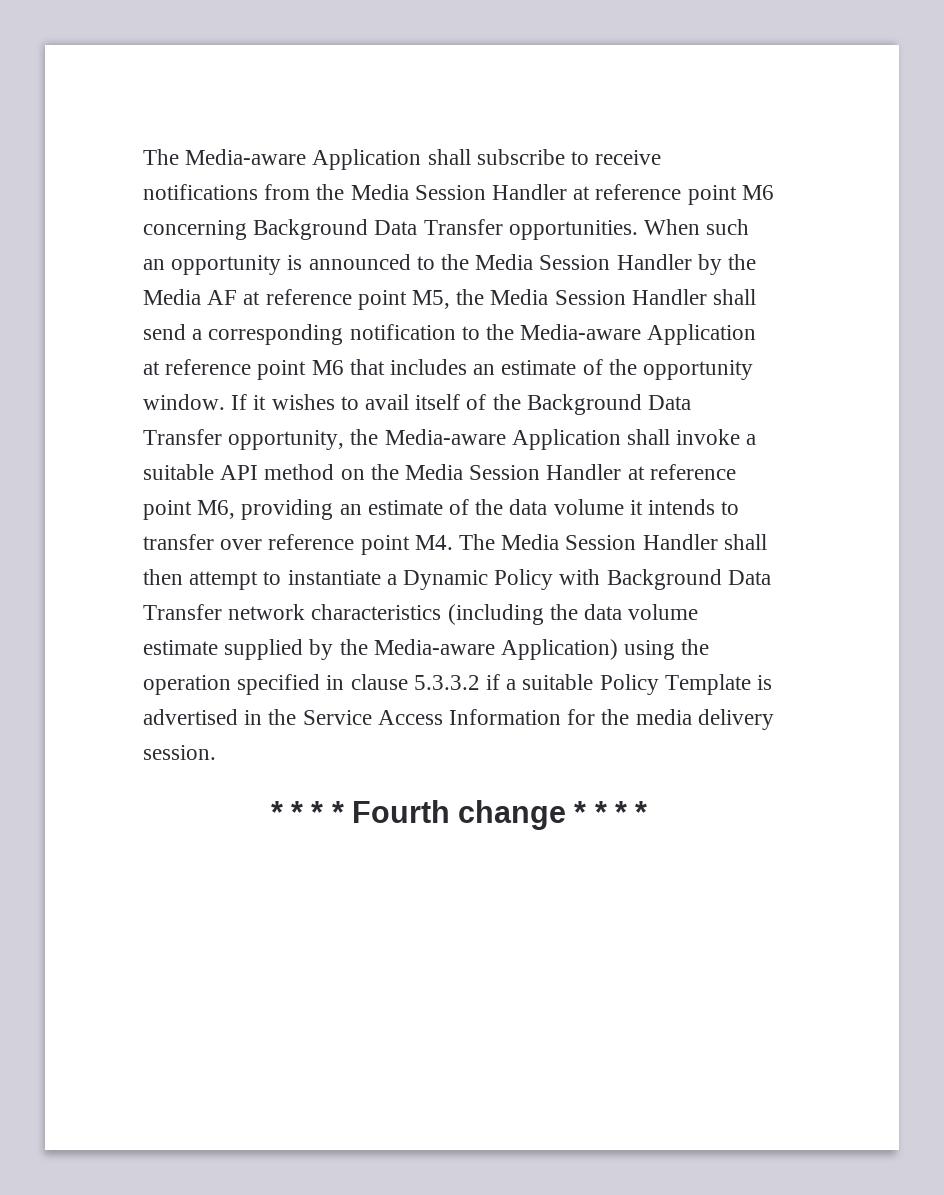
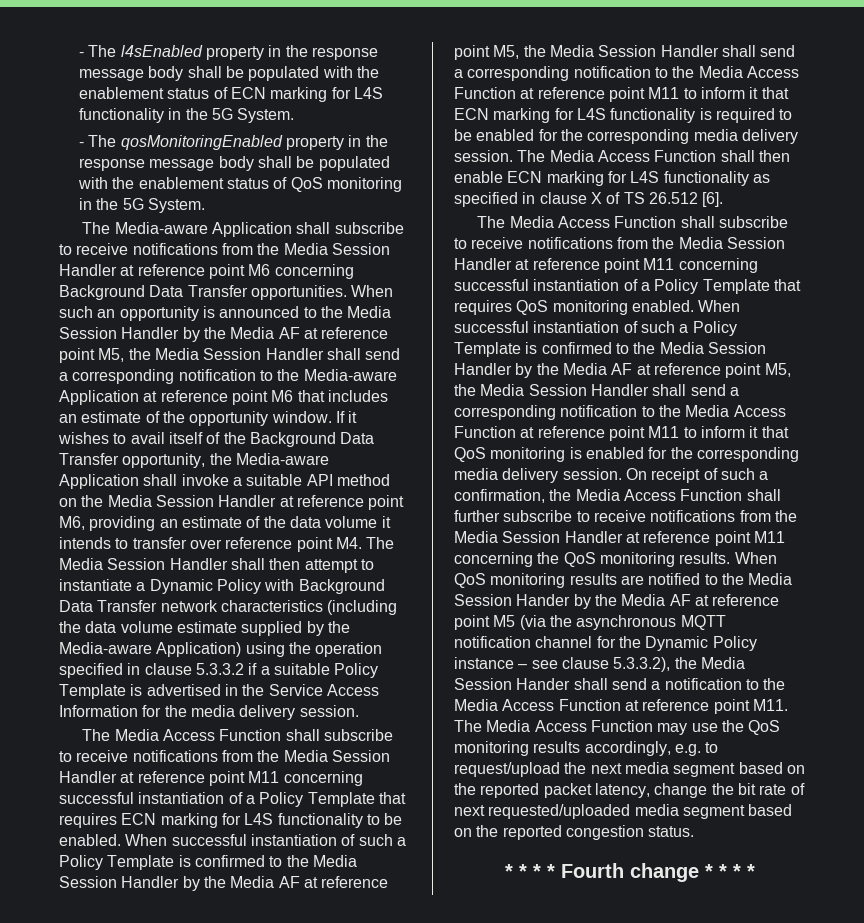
+ - The l4sEnabled property in the response message body shall be populated with the enablement status of ECN marking for L4S functionality in the 5G System.
+ - The qosMonitoringEnabled property in the response message body shall be populated with the enablement status of QoS monitoring in the 5G System.
+ The Media Access Function shall subscribe to receive notifications from the Media Session Handler at reference point M11 concerning successful instantiation of a Policy Template that requires ECN marking for L4S functionality to be enabled. When successful instantiation of such a Policy Template is confirmed to the Media Session Handler by the Media AF at reference point M5, the Media Session Handler shall send a corresponding notification to the Media Access Function at reference point M11 to inform it that ECN marking for L4S functionality is required to be enabled for the corresponding media delivery session. The Media Access Function shall then enable ECN marking for L4S functionality as specified in clause X of TS 26.512 [6].
+ The Media Access Function shall subscribe to receive notifications from the Media Session Handler at reference point M11 concerning successful instantiation of a Policy Template that requires QoS monitoring enabled. When successful instantiation of such a Policy Template is confirmed to the Media Session Handler by the Media AF at reference point M5, the Media Session Handler shall send a corresponding notification to the Media Access Function at reference point M11 to inform it that QoS monitoring is enabled for the corresponding media delivery session. On receipt of such a confirmation, the Media Access Function shall further subscribe to receive notifications from the Media Session Handler at reference point M11 concerning the QoS monitoring results. When QoS monitoring results are notified to the Media Session Hander by the Media AF at reference point M5 (via the asynchronous MQTT notification channel for the Dynamic Policy instance – see clause 5.3.3.2), the Media Session Hander shall send a notification to the Media Access Function at reference point M11. The Media Access Function may use the QoS monitoring results accordingly, e.g. to request/upload the next media segment based on the reported packet latency, change the bit rate of next requested/uploaded media segment based on the reported congestion status.

